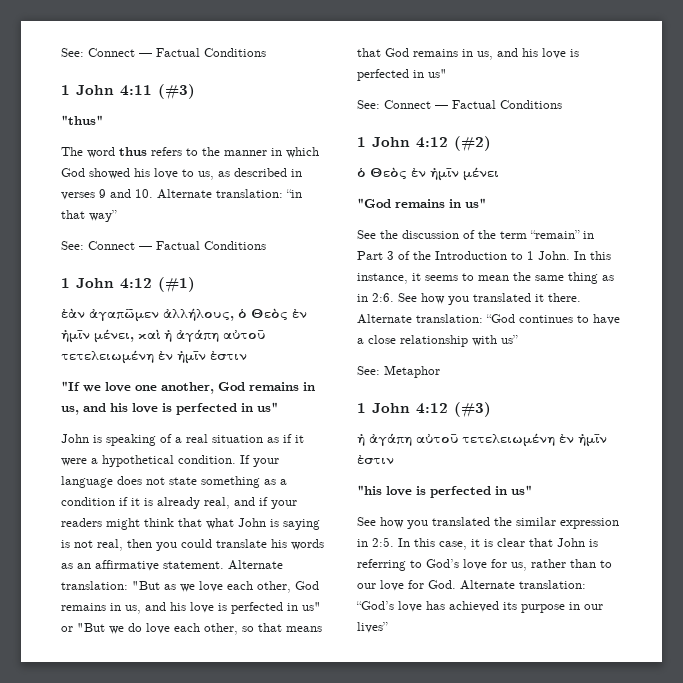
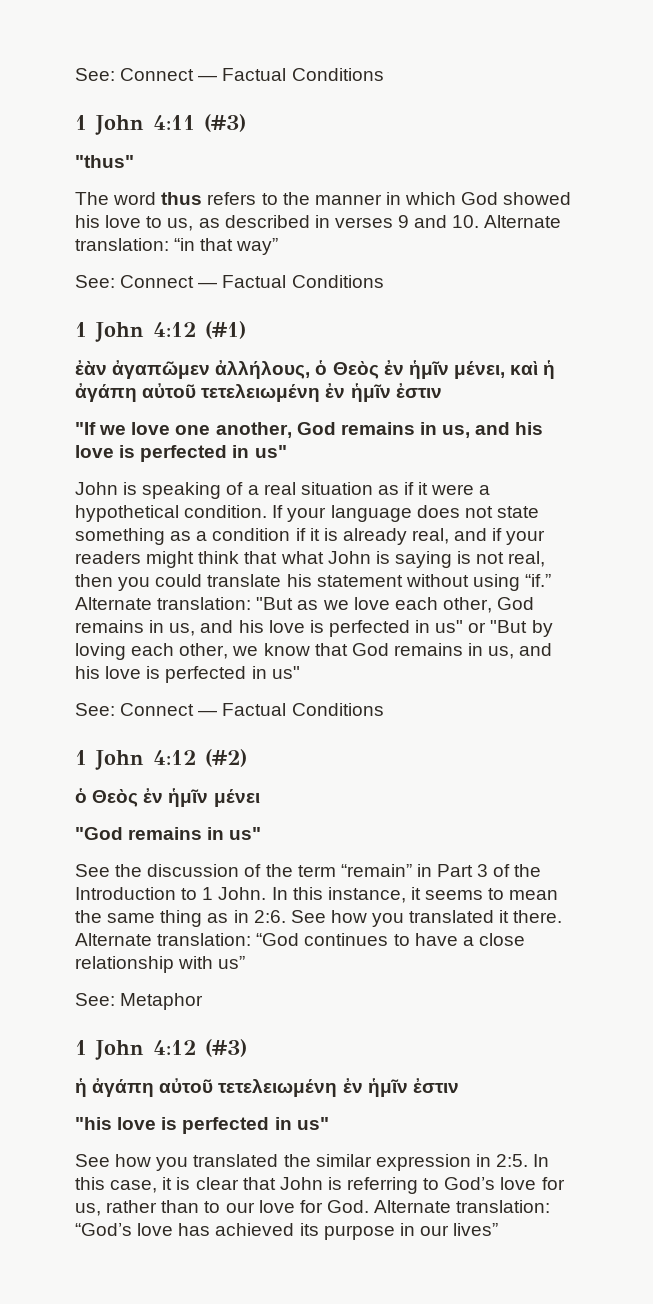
- If your language does not state something as a condition if it is already real, and if your readers might think that what John is saying is not real, then you could translate his words as an affirmative statement.
+ If your language does not state something as a condition if it is already real, and if your readers might think that what John is saying is not real, then you could translate his statement without using “if.”
- Alternate translation: "But as we love each other, God remains in us, and his love is perfected in us" or "But we do love each other, so that means that God remains in us, and his love is perfected in us"
+ Alternate translation: "But as we love each other, God remains in us, and his love is perfected in us" or "But by loving each other, we know that God remains in us, and his love is perfected in us"

